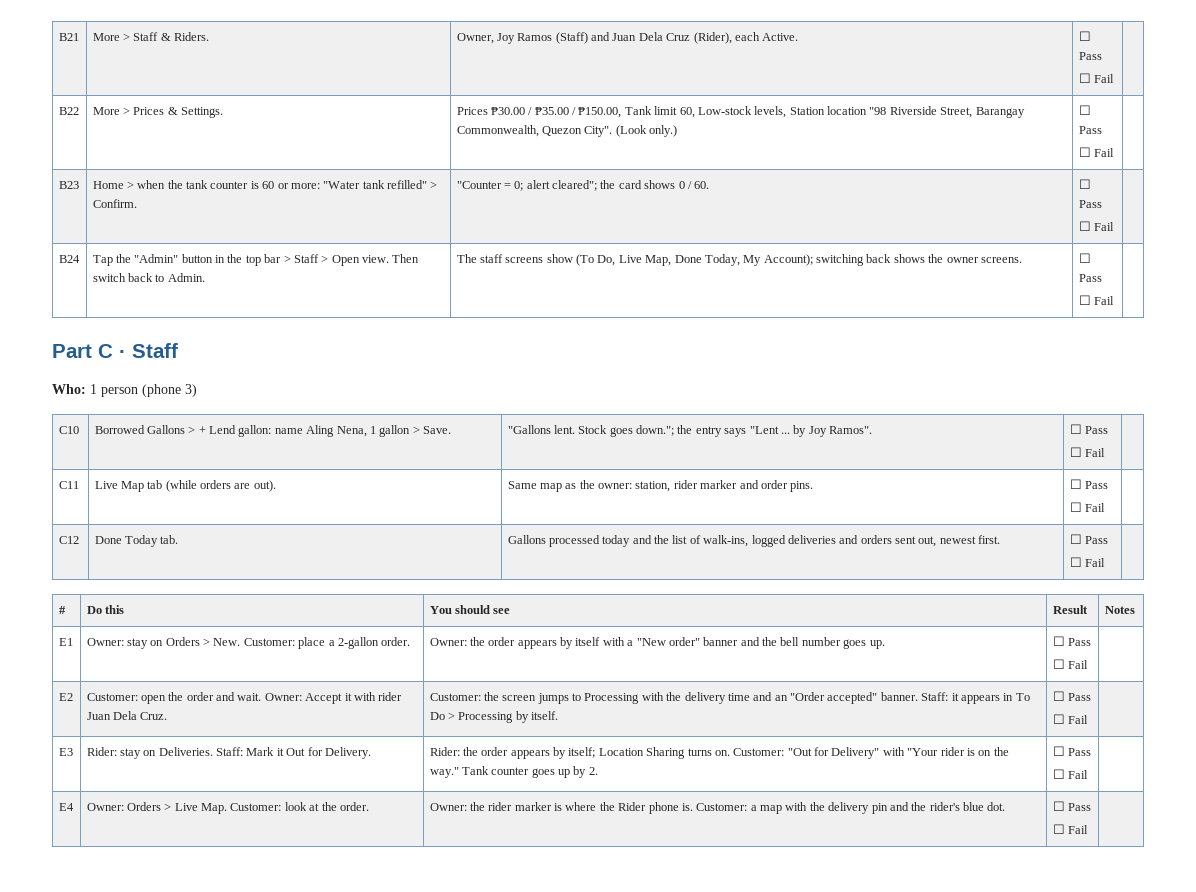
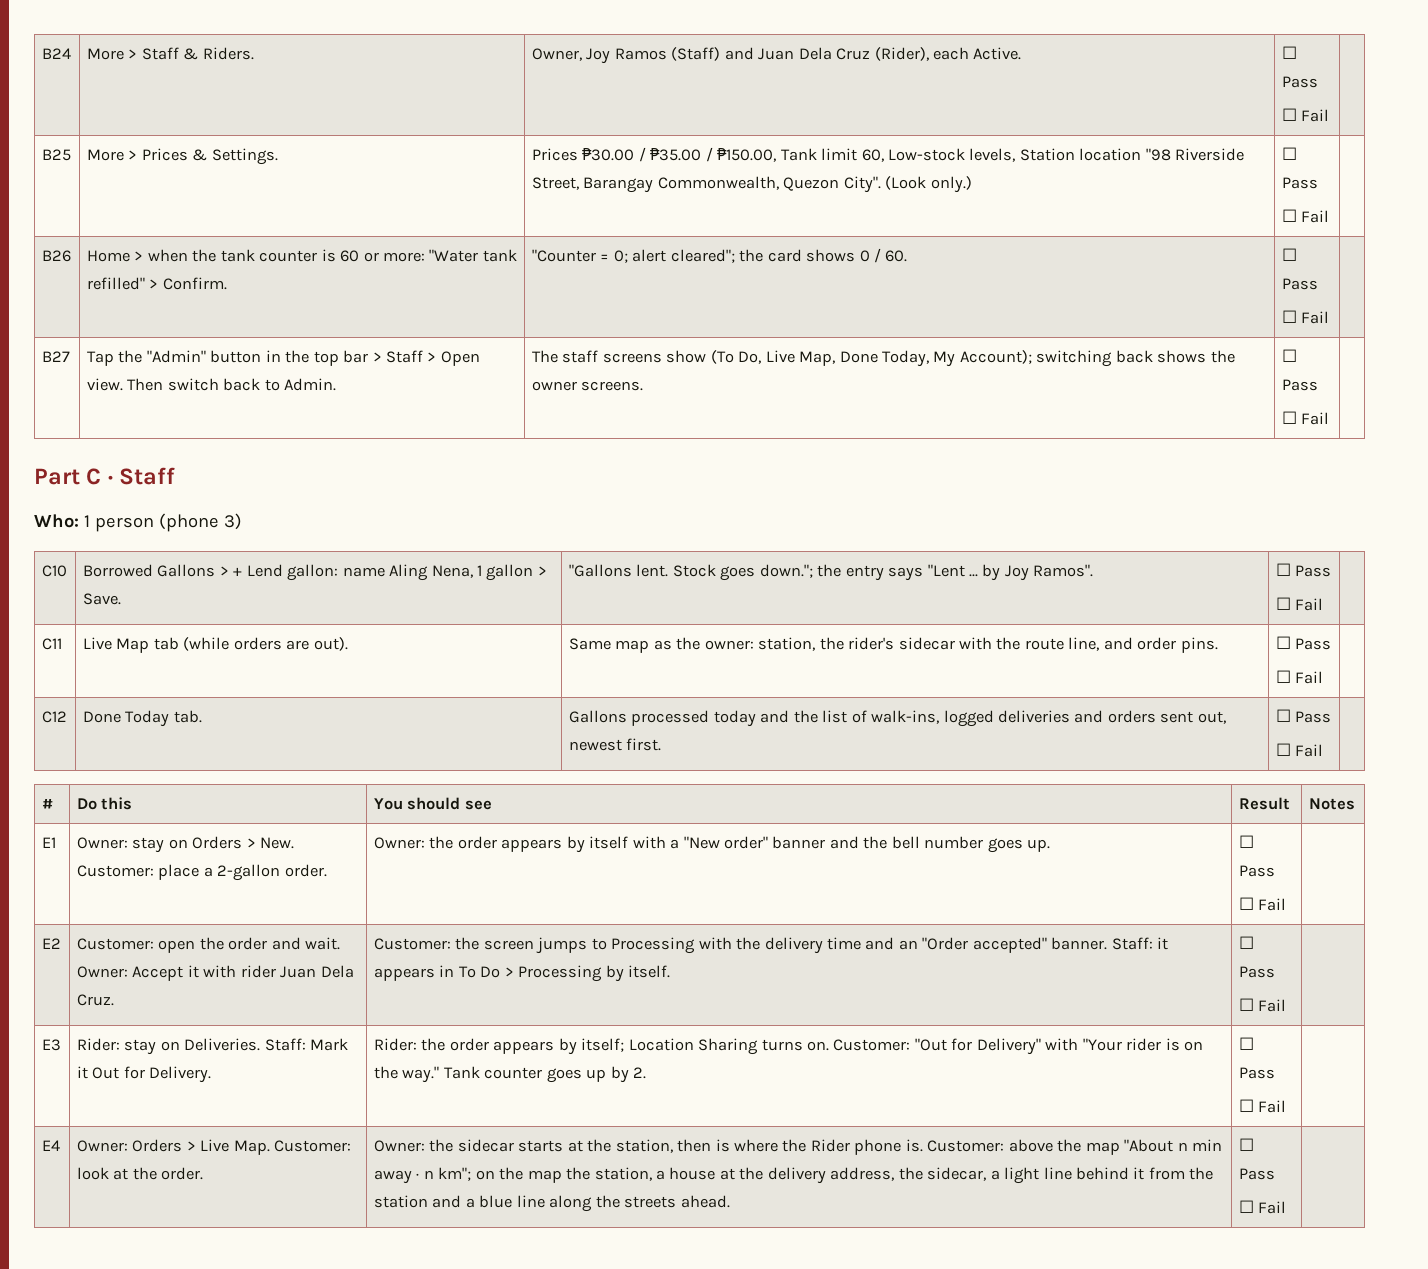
- B21 | More > Staff & Riders. | Owner, Joy Ramos (Staff) and Juan Dela Cruz (Rider), each Active. | ☐ Pass
+ B24 | More > Staff & Riders. | Owner, Joy Ramos (Staff) and Juan Dela Cruz (Rider), each Active. | ☐ Pass
- B22 | More > Prices & Settings. | Prices ₱30.00 / ₱35.00 / ₱150.00, Tank limit 60, Low-stock levels, Station location "98 Riverside Street, Barangay Commonwealth, Quezon City". (Look only.) | ☐ Pass
+ B25 | More > Prices & Settings. | Prices ₱30.00 / ₱35.00 / ₱150.00, Tank limit 60, Low-stock levels, Station location "98 Riverside Street, Barangay Commonwealth, Quezon City". (Look only.) | ☐ Pass
- B23 | Home > when the tank counter is 60 or more: "Water tank refilled" > Confirm. | "Counter = 0; alert cleared"; the card shows 0 / 60. | ☐ Pass
+ B26 | Home > when the tank counter is 60 or more: "Water tank refilled" > Confirm. | "Counter = 0; alert cleared"; the card shows 0 / 60. | ☐ Pass
- B24
+ B27
- C11 | Live Map tab (while orders are out). | Same map as the owner: station, rider marker and order pins. | ☐ Pass
+ C11 | Live Map tab (while orders are out). | Same map as the owner: station, the rider's sidecar with the route line, and order pins. | ☐ Pass
- Owner: the rider marker is where the Rider phone is.
+ Owner: the sidecar starts at the station, then is where the Rider phone is.
- Customer: a map with the delivery pin and the rider's blue dot.
+ Customer: above the map "About n min away · n km"; on the map the station, a house at the delivery address, the sidecar, a light line behind it from the station and a blue line along the streets ahead.

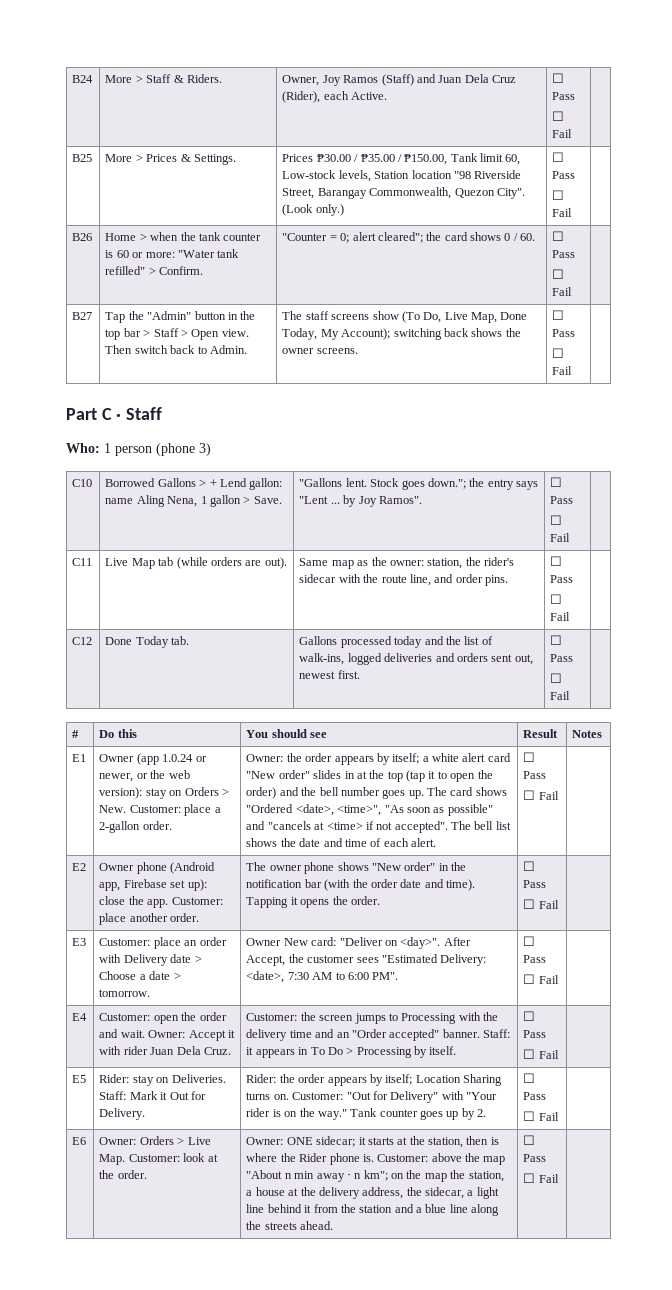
- Owner: stay on Orders > New. Customer: place a 2-gallon order.
+ Owner (app 1.0.24 or newer, or the web version): stay on Orders > New. Customer: place a 2-gallon order.
- Owner: the order appears by itself with a "New order" banner and the bell number goes up.
+ Owner: the order appears by itself; a white alert card "New order" slides in at the top (tap it to open the order) and the bell number goes up. The card shows "Ordered <date>, <time>", "As soon as possible" and "cancels at <time> if not accepted". The bell list shows the date and time of each alert.
+ Owner phone (Android app, Firebase set up): close the app. Customer: place another order. | The owner phone shows "New order" in the notification bar (with the order date and time). Tapping it opens the order. | ☐ Pass
+ ☐ Fail |
+ E3 | Customer: place an order with Delivery date > Choose a date > tomorrow. | Owner New card: "Deliver on <day>". After Accept, the customer sees "Estimated Delivery: <date>, 7:30 AM to 6:00 PM". | ☐ Pass
+ ☐ Fail |
+ E4
- E3
+ E5
- E4
+ E6
- Owner: the sidecar starts at the station, then is where the Rider phone is.
+ Owner: ONE sidecar; it starts at the station, then is where the Rider phone is.

